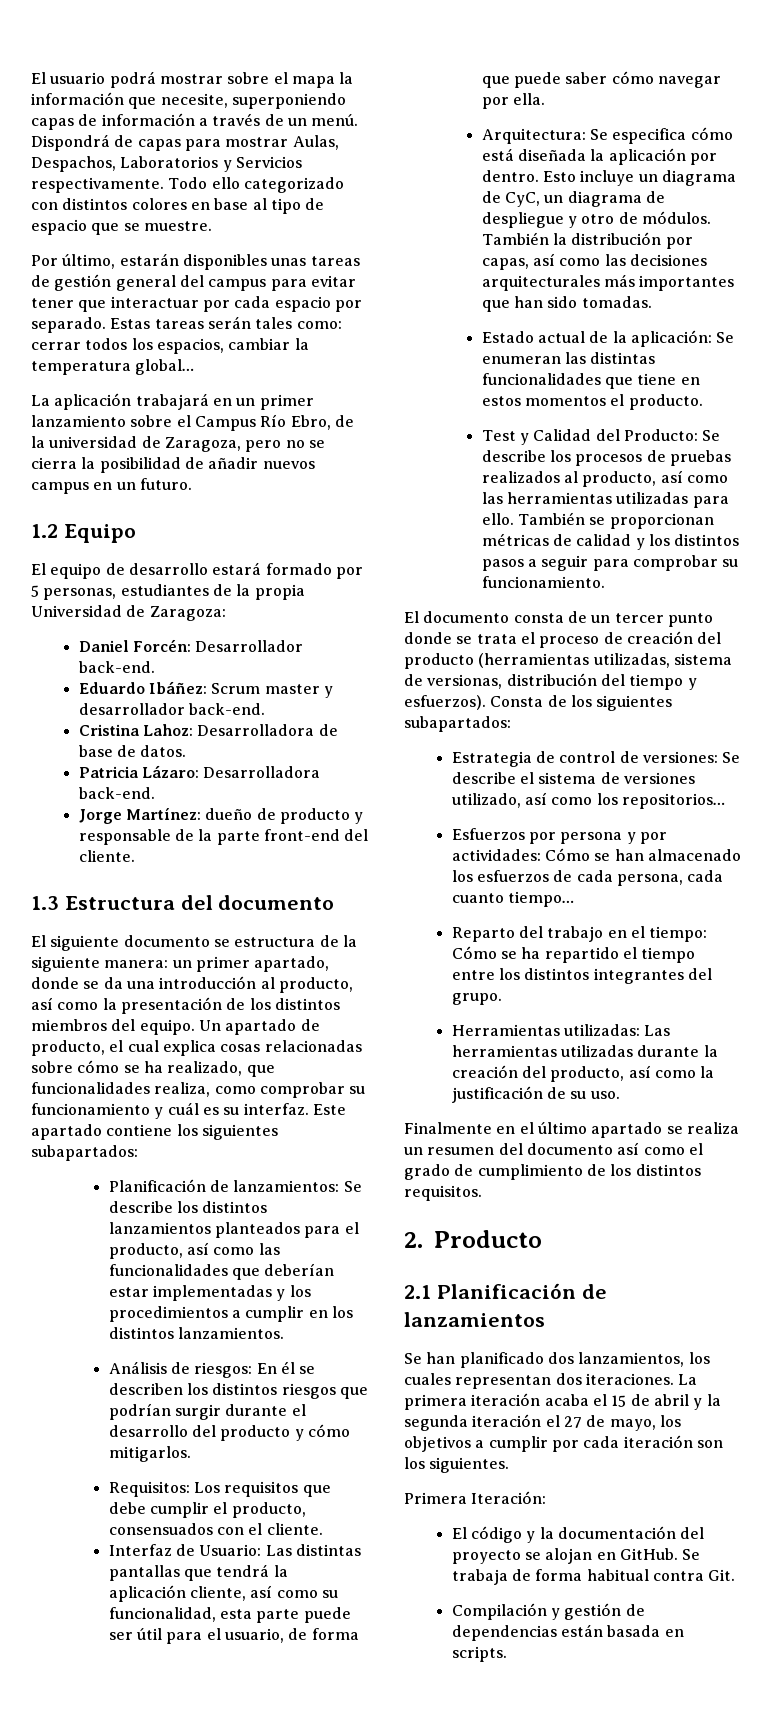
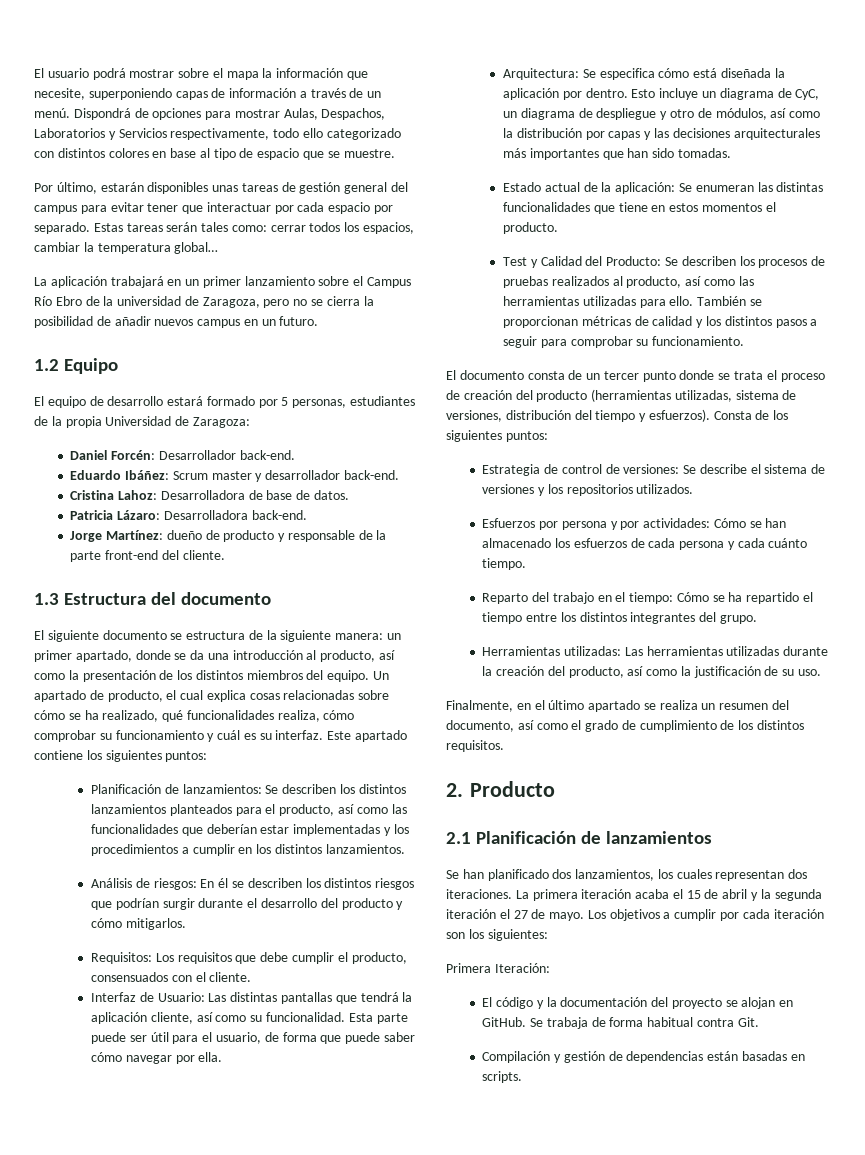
- Dispondrá de capas para mostrar Aulas, Despachos, Laboratorios y Servicios respectivamente. Todo ello categorizado con distintos colores en base al tipo de espacio que se muestre.
+ Dispondrá de opciones para mostrar Aulas, Despachos, Laboratorios y Servicios respectivamente, todo ello categorizado con distintos colores en base al tipo de espacio que se muestre.
- La aplicación trabajará en un primer lanzamiento sobre el Campus Río Ebro, de la universidad de Zaragoza, pero no se cierra la posibilidad de añadir nuevos campus en un futuro.
+ La aplicación trabajará en un primer lanzamiento sobre el Campus Río Ebro de la universidad de Zaragoza, pero no se cierra la posibilidad de añadir nuevos campus en un futuro.
- Un apartado de producto, el cual explica cosas relacionadas sobre cómo se ha realizado, que funcionalidades realiza, como comprobar su funcionamiento y cuál es su interfaz.
+ Un apartado de producto, el cual explica cosas relacionadas sobre cómo se ha realizado, qué funcionalidades realiza, cómo comprobar su funcionamiento y cuál es su interfaz.
- Este apartado contiene los siguientes subapartados:
+ Este apartado contiene los siguientes puntos:
- Planificación de lanzamientos: Se describe los distintos lanzamientos planteados para el producto, así como las funcionalidades que deberían estar implementadas y los procedimientos a cumplir en los distintos lanzamientos.
+ Planificación de lanzamientos: Se describen los distintos lanzamientos planteados para el producto, así como las funcionalidades que deberían estar implementadas y los procedimientos a cumplir en los distintos lanzamientos.
- Interfaz de Usuario: Las distintas pantallas que tendrá la aplicación cliente, así como su funcionalidad, esta parte puede ser útil para el usuario, de forma que puede saber cómo navegar por ella.
+ Interfaz de Usuario: Las distintas pantallas que tendrá la aplicación cliente, así como su funcionalidad. Esta parte puede ser útil para el usuario, de forma que puede saber cómo navegar por ella.
- Esto incluye un diagrama de CyC, un diagrama de despliegue y otro de módulos. También la distribución por capas, así como las decisiones arquitecturales más importantes que han sido tomadas.
+ Esto incluye un diagrama de CyC, un diagrama de despliegue y otro de módulos, así como la distribución por capas y las decisiones arquitecturales más importantes que han sido tomadas.
- Test y Calidad del Producto: Se describe los procesos de pruebas realizados al producto, así como las herramientas utilizadas para ello.
+ Test y Calidad del Producto: Se describen los procesos de pruebas realizados al producto, así como las herramientas utilizadas para ello.
- El documento consta de un tercer punto donde se trata el proceso de creación del producto (herramientas utilizadas, sistema de versionas, distribución del tiempo y esfuerzos).
+ El documento consta de un tercer punto donde se trata el proceso de creación del producto (herramientas utilizadas, sistema de versiones, distribución del tiempo y esfuerzos).
- Consta de los siguientes subapartados:
+ Consta de los siguientes puntos:
- Estrategia de control de versiones: Se describe el sistema de versiones utilizado, así como los repositorios…
+ Estrategia de control de versiones: Se describe el sistema de versiones y los repositorios utilizados.
- Esfuerzos por persona y por actividades: Cómo se han almacenado los esfuerzos de cada persona, cada cuanto tiempo…
+ Esfuerzos por persona y por actividades: Cómo se han almacenado los esfuerzos de cada persona y cada cuánto tiempo.
- Finalmente en el último apartado se realiza un resumen del documento así como el grado de cumplimiento de los distintos requisitos.
+ Finalmente, en el último apartado se realiza un resumen del documento, así como el grado de cumplimiento de los distintos requisitos.
- La primera iteración acaba el 15 de abril y la segunda iteración el 27 de mayo, los objetivos a cumplir por cada iteración son los siguientes.
+ La primera iteración acaba el 15 de abril y la segunda iteración el 27 de mayo. Los objetivos a cumplir por cada iteración son los siguientes:
- Compilación y gestión de dependencias están basada en scripts.
+ Compilación y gestión de dependencias están basadas en scripts.

